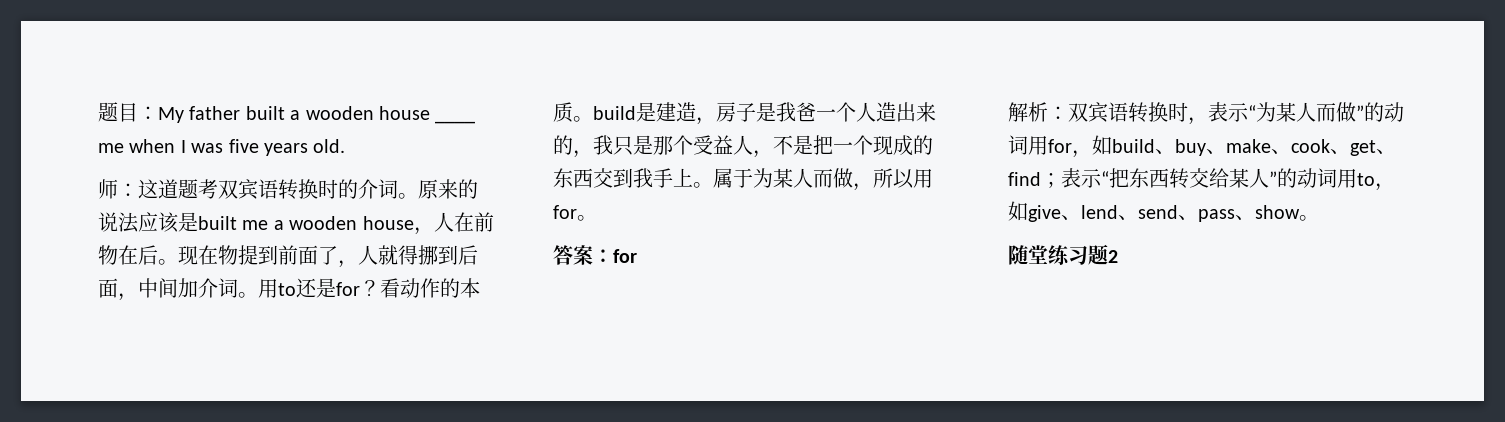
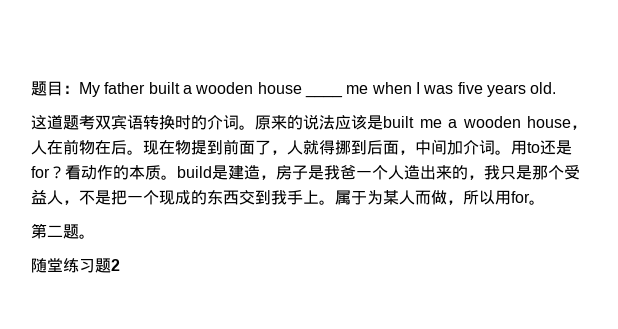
- 师：这道题考双宾语转换时的介词。
+ 这道题考双宾语转换时的介词。
- 答案：for
- 解析：双宾语转换时，表示“为某人而做”的动词用for，如build、buy、make、cook、get、find；表示“把东西转交给某人”的动词用to，如give、lend、send、pass、show。
+ 第二题。

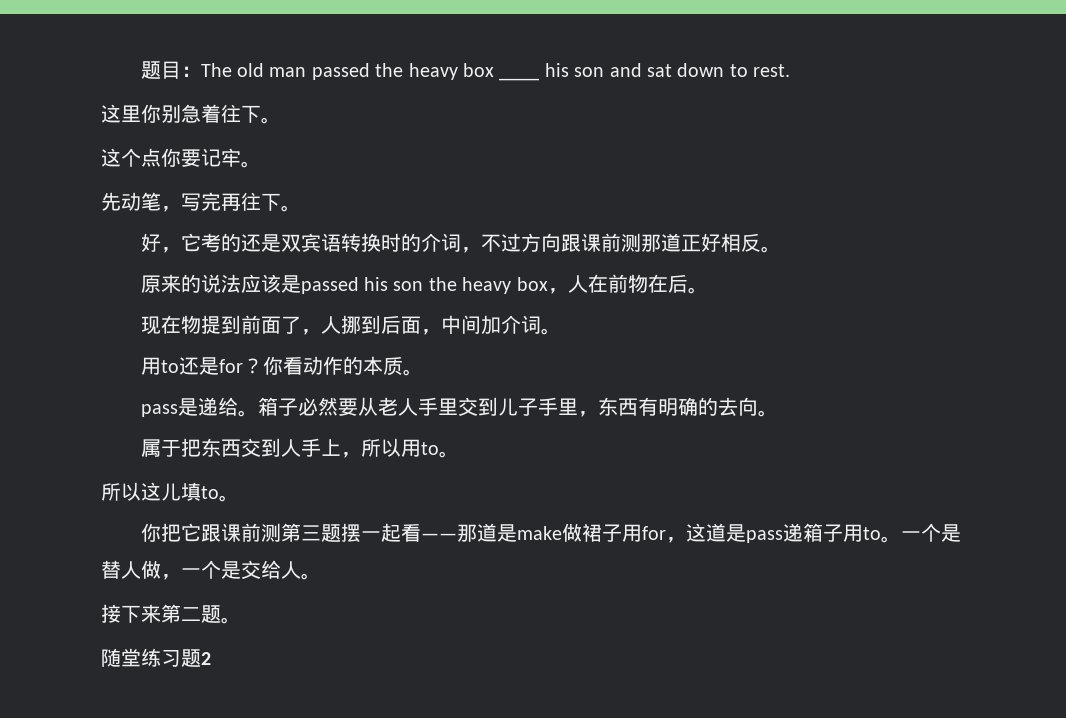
- 题目：My father built a wooden house ____ me when I was five years old.
- 这道题考双宾语转换时的介词。原来的说法应该是built me a wooden house，人在前物在后。现在物提到前面了，人就得挪到后面，中间加介词。用to还是for？
+ 题目：The old man passed the heavy box ____ his son and sat down to rest.
+ 这里你别急着往下。
+ 这个点你要记牢。
+ 先动笔，写完再往下。
+ 好，它考的还是双宾语转换时的介词，不过方向跟课前测那道正好相反。
+ 原来的说法应该是passed his son the heavy box，人在前物在后。
+ 现在物提到前面了，人挪到后面，中间加介词。
+ 用to还是for？
- 看动作的本质。build是建造，房子是我爸一个人造出来的，我只是那个受益人，不是把一个现成的东西交到我手上。属于为某人而做，所以用for。
- 第二题。
+ 你看动作的本质。
+ pass是递给。箱子必然要从老人手里交到儿子手里，东西有明确的去向。
+ 属于把东西交到人手上，所以用to。
+ 所以这儿填to。
+ 你把它跟课前测第三题摆一起看——那道是make做裙子用for，这道是pass递箱子用to。一个是替人做，一个是交给人。
+ 接下来第二题。

